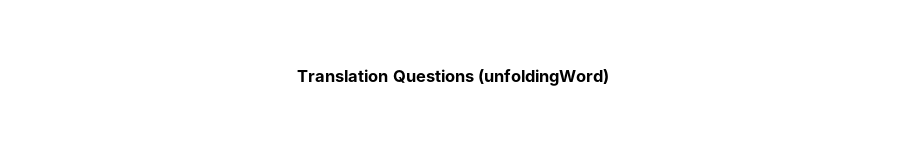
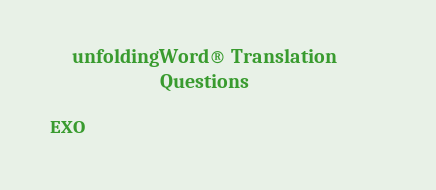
- Translation Questions (unfoldingWord)
+ unfoldingWord® Translation Questions
+ EXO

